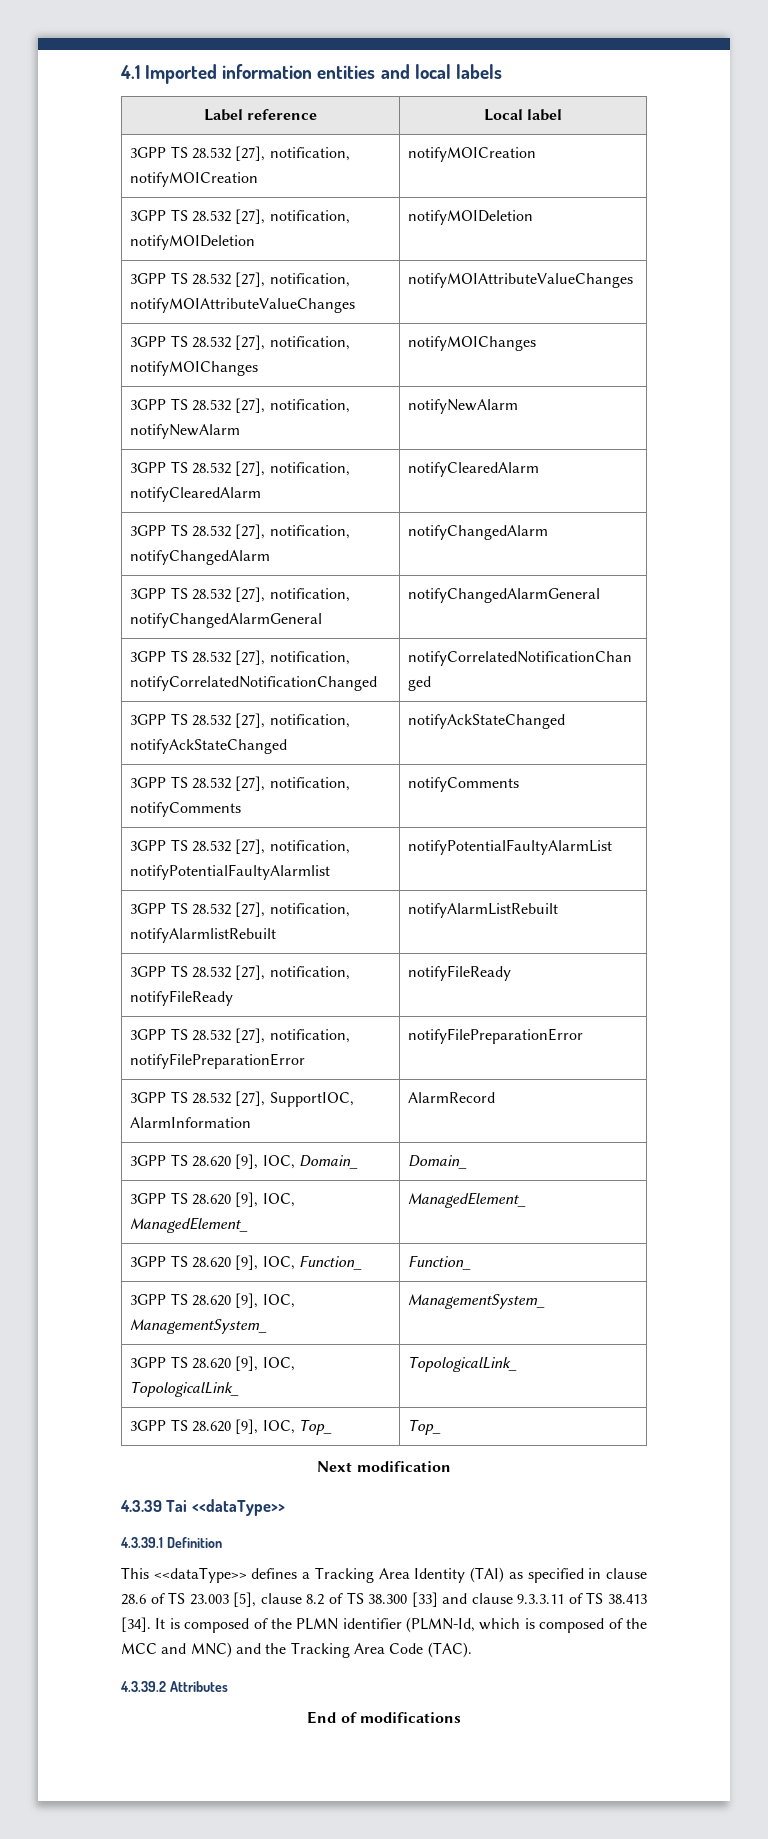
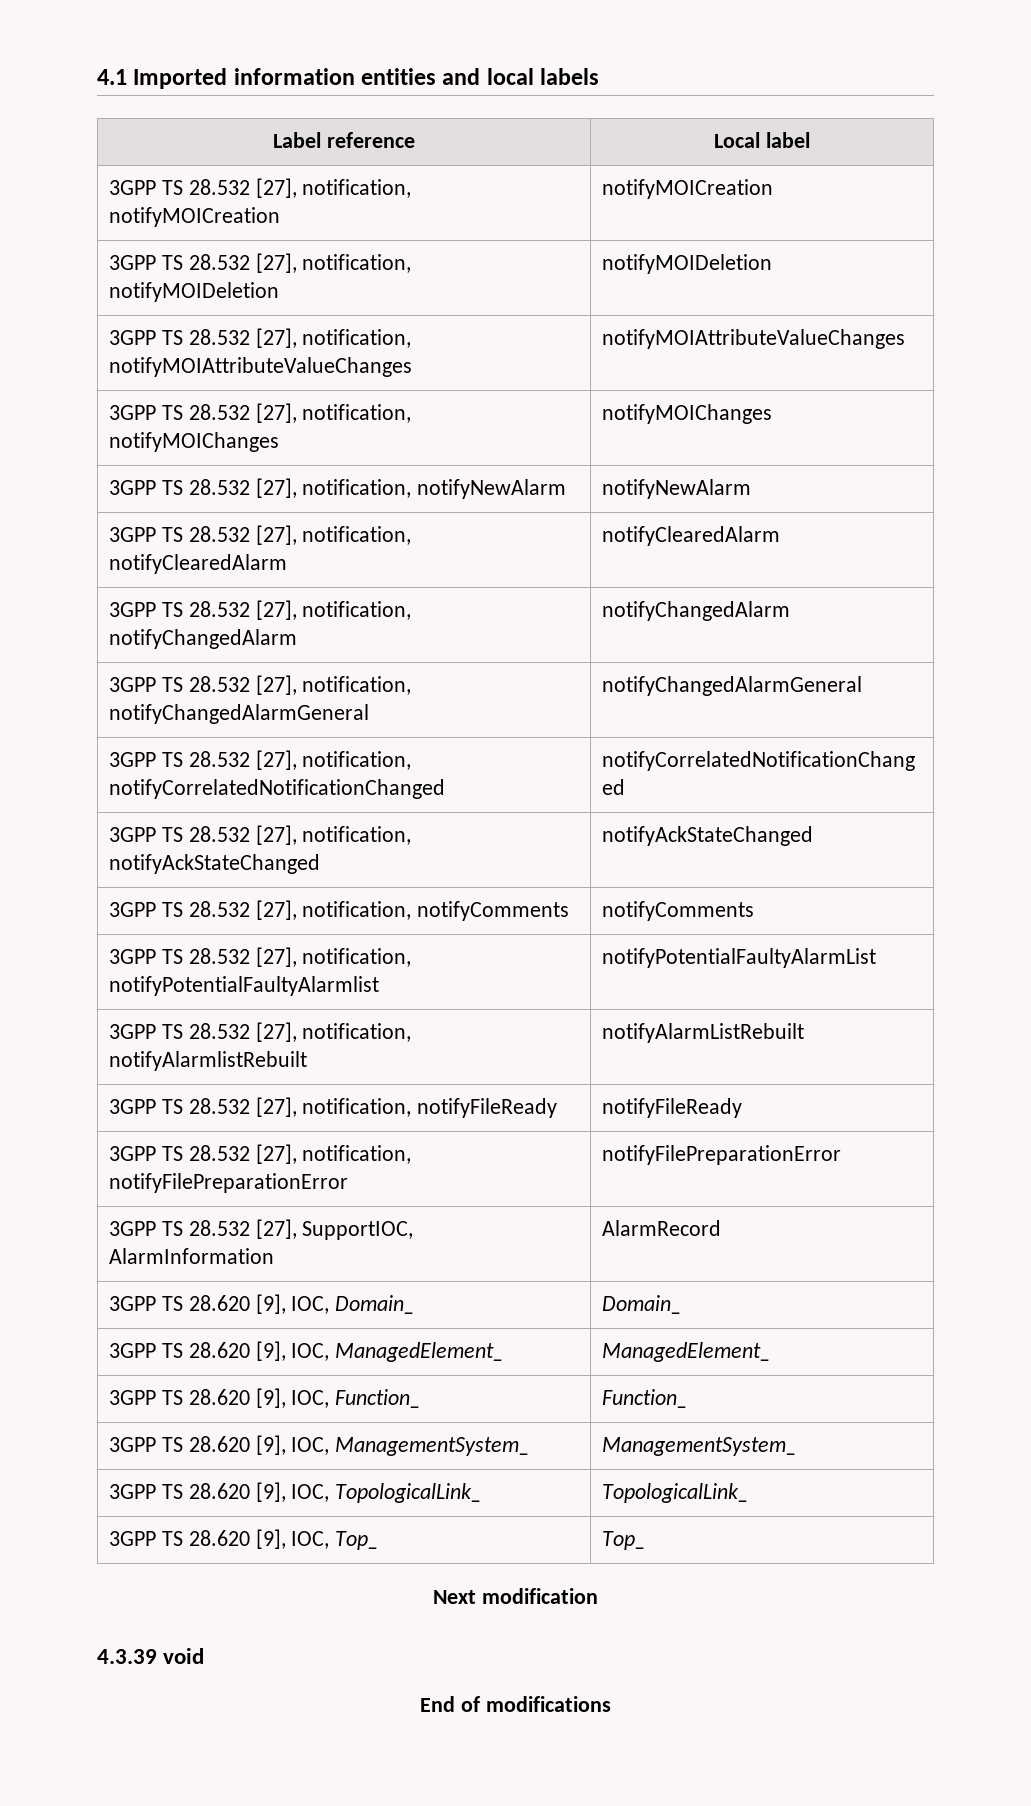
- 4.3.39 Tai <<dataType>>
- 4.3.39.1 Definition
- This <<dataType>> defines a Tracking Area Identity (TAI) as specified in clause 28.6 of TS 23.003 [5], clause 8.2 of TS 38.300 [33] and clause 9.3.3.11 of TS 38.413 [34]. It is composed of the PLMN identifier (PLMN-Id, which is composed of the MCC and MNC) and the Tracking Area Code (TAC).
- 4.3.39.2 Attributes
+ 4.3.39 void

